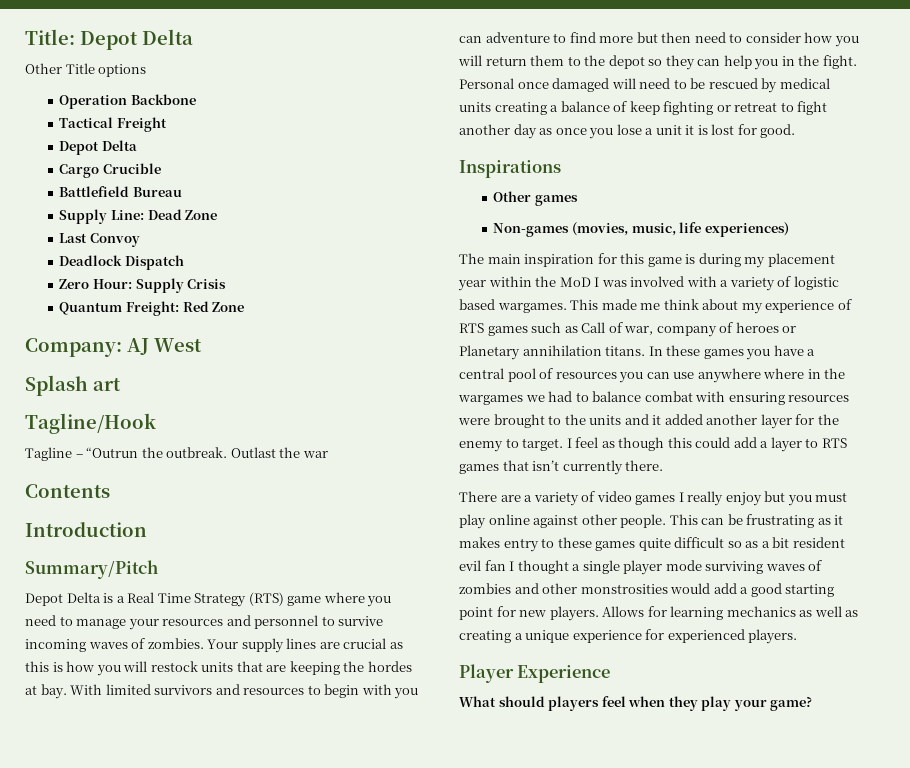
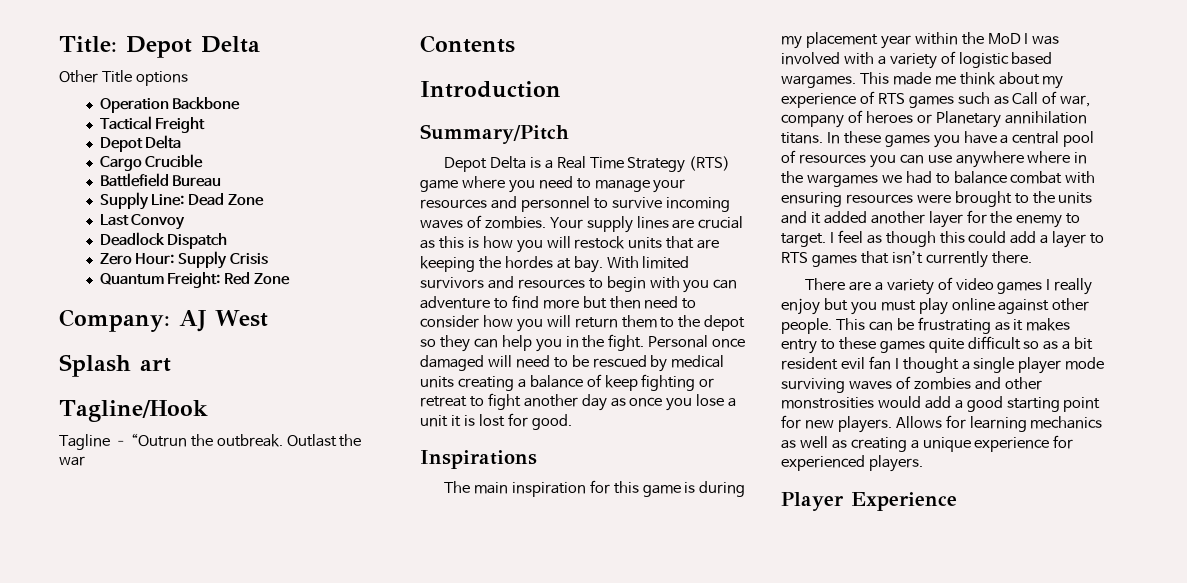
- Other games
- Non-games (movies, music, life experiences)
- What should players feel when they play your game?

